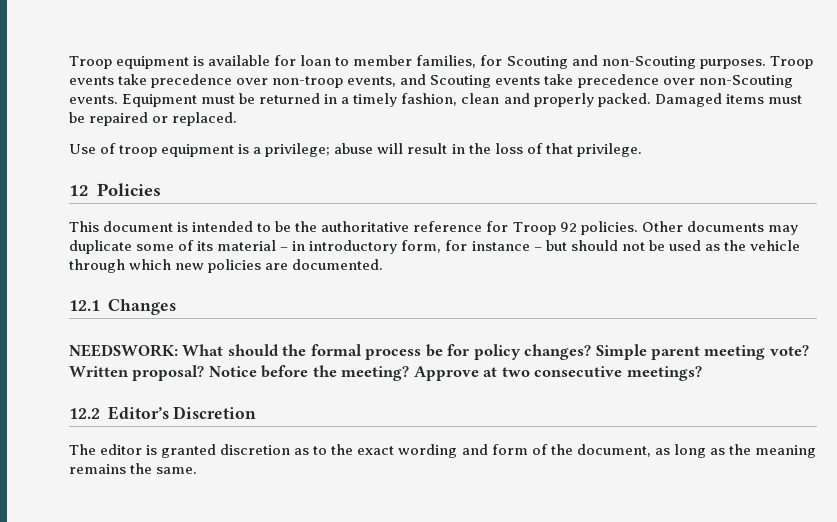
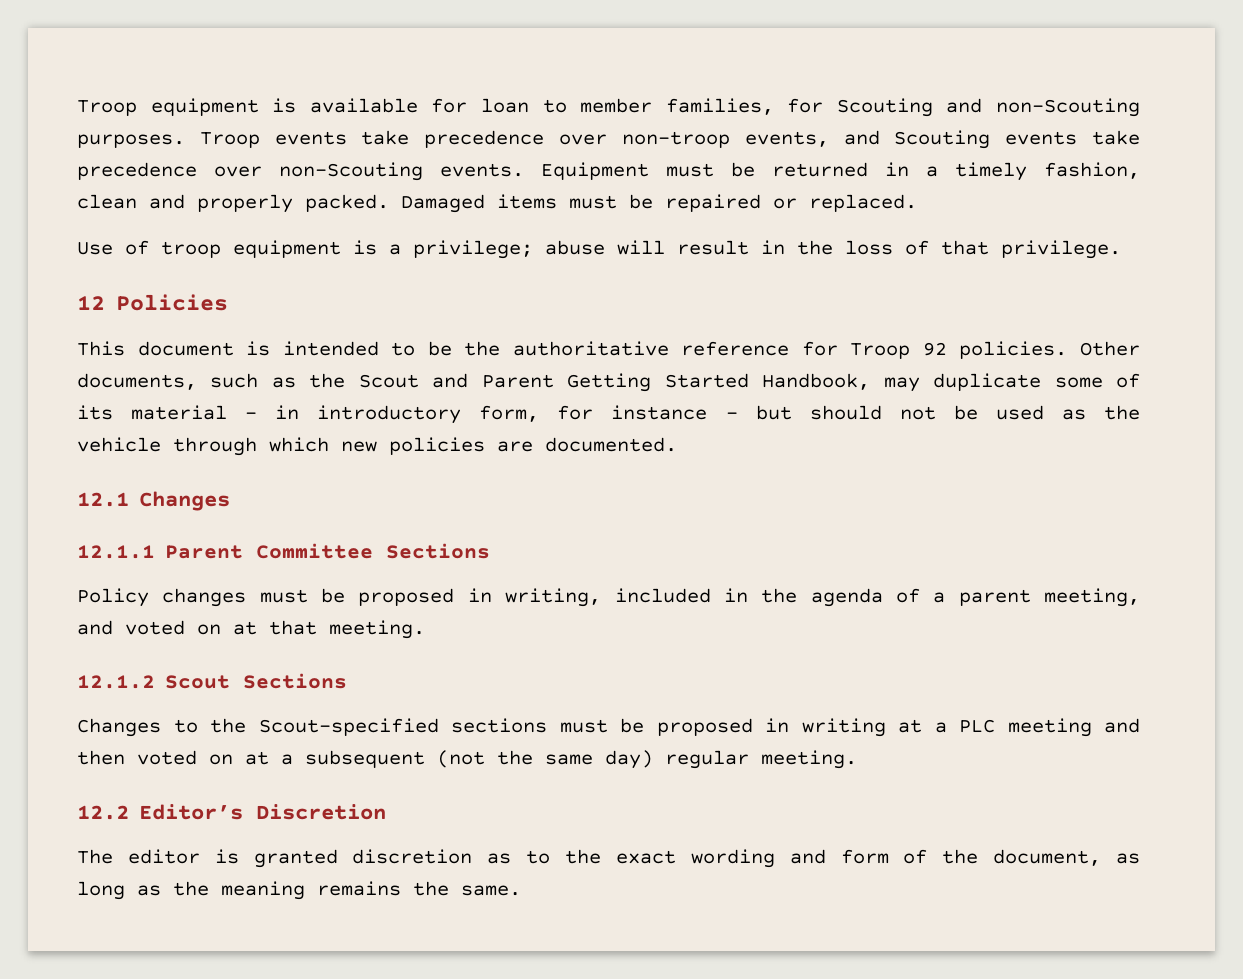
- Other documents may duplicate some of its material – in introductory form, for instance – but should not be used as the vehicle through which new policies are documented.
+ Other documents, such as the Scout and Parent Getting Started Handbook, may duplicate some of its material – in introductory form, for instance – but should not be used as the vehicle through which new policies are documented.
- NEEDSWORK: What should the formal process be for policy changes? Simple parent meeting vote? Written proposal? Notice before the meeting? Approve at two consecutive meetings?
+ 12.1.1 Parent Committee Sections
+ Policy changes must be proposed in writing, included in the agenda of a parent meeting, and voted on at that meeting.
+ 12.1.2 Scout Sections
+ Changes to the Scout-specified sections must be proposed in writing at a PLC meeting and then voted on at a subsequent (not the same day) regular meeting.

